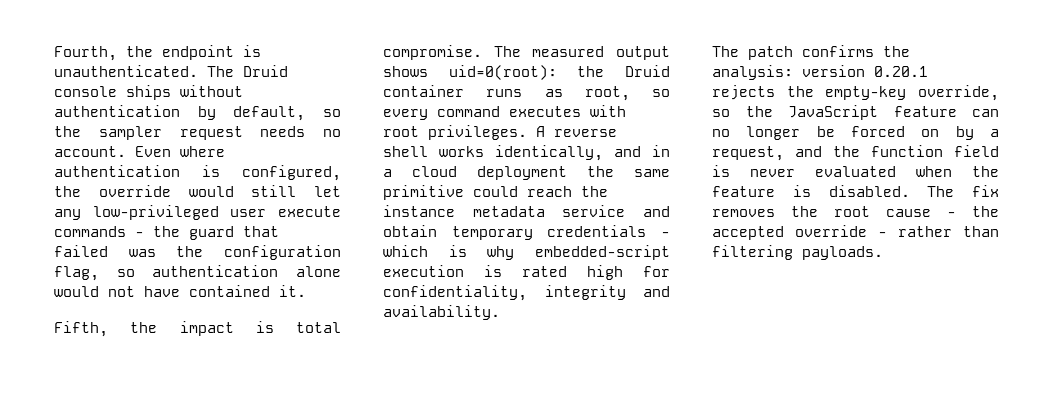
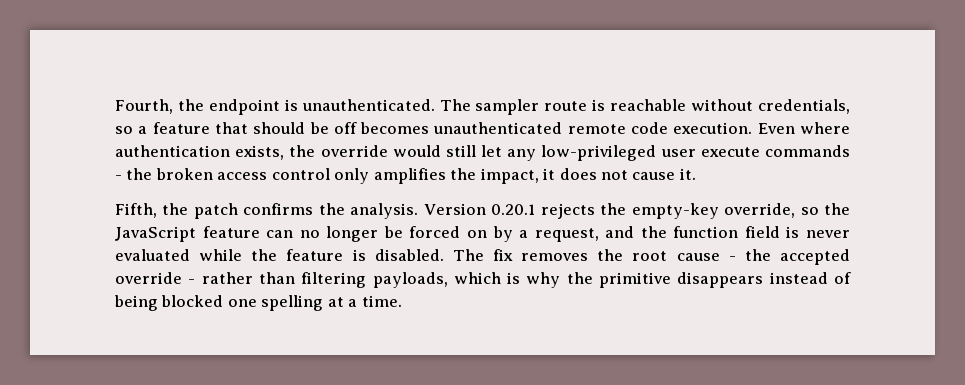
- The Druid console ships without authentication by default, so the sampler request needs no account.
+ The sampler route is reachable without credentials, so a feature that should be off becomes unauthenticated remote code execution.
- Even where authentication is configured, the override would still let any low-privileged user execute commands - the guard that failed was the configuration flag, so authentication alone would not have contained it.
- Fifth, the impact is total compromise. The measured output shows uid=0(root): the Druid container runs as root, so every command executes with root privileges. A reverse shell works identically, and in a cloud deployment the same primitive could reach the instance metadata service and obtain temporary credentials - which is why embedded-script execution is rated high for confidentiality, integrity and availability.
- The patch confirms the analysis: version 0.20.1 rejects the empty-key override, so the JavaScript feature can no longer be forced on by a request, and the function field is never evaluated when the feature is disabled.
+ Even where authentication exists, the override would still let any low-privileged user execute commands - the broken access control only amplifies the impact, it does not cause it.
+ Fifth, the patch confirms the analysis. Version 0.20.1 rejects the empty-key override, so the JavaScript feature can no longer be forced on by a request, and the function field is never evaluated while the feature is disabled.
- The fix removes the root cause - the accepted override - rather than filtering payloads.
+ The fix removes the root cause - the accepted override - rather than filtering payloads, which is why the primitive disappears instead of being blocked one spelling at a time.

